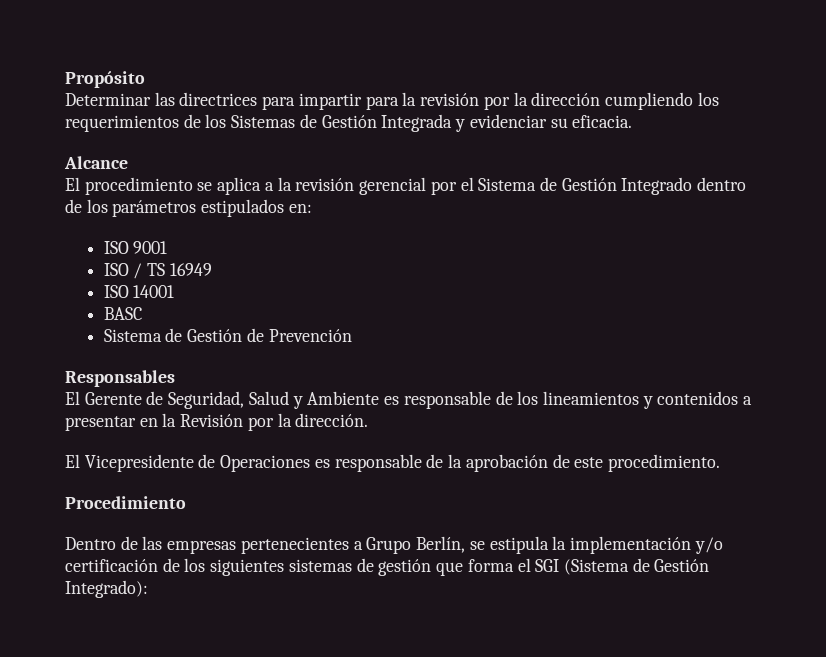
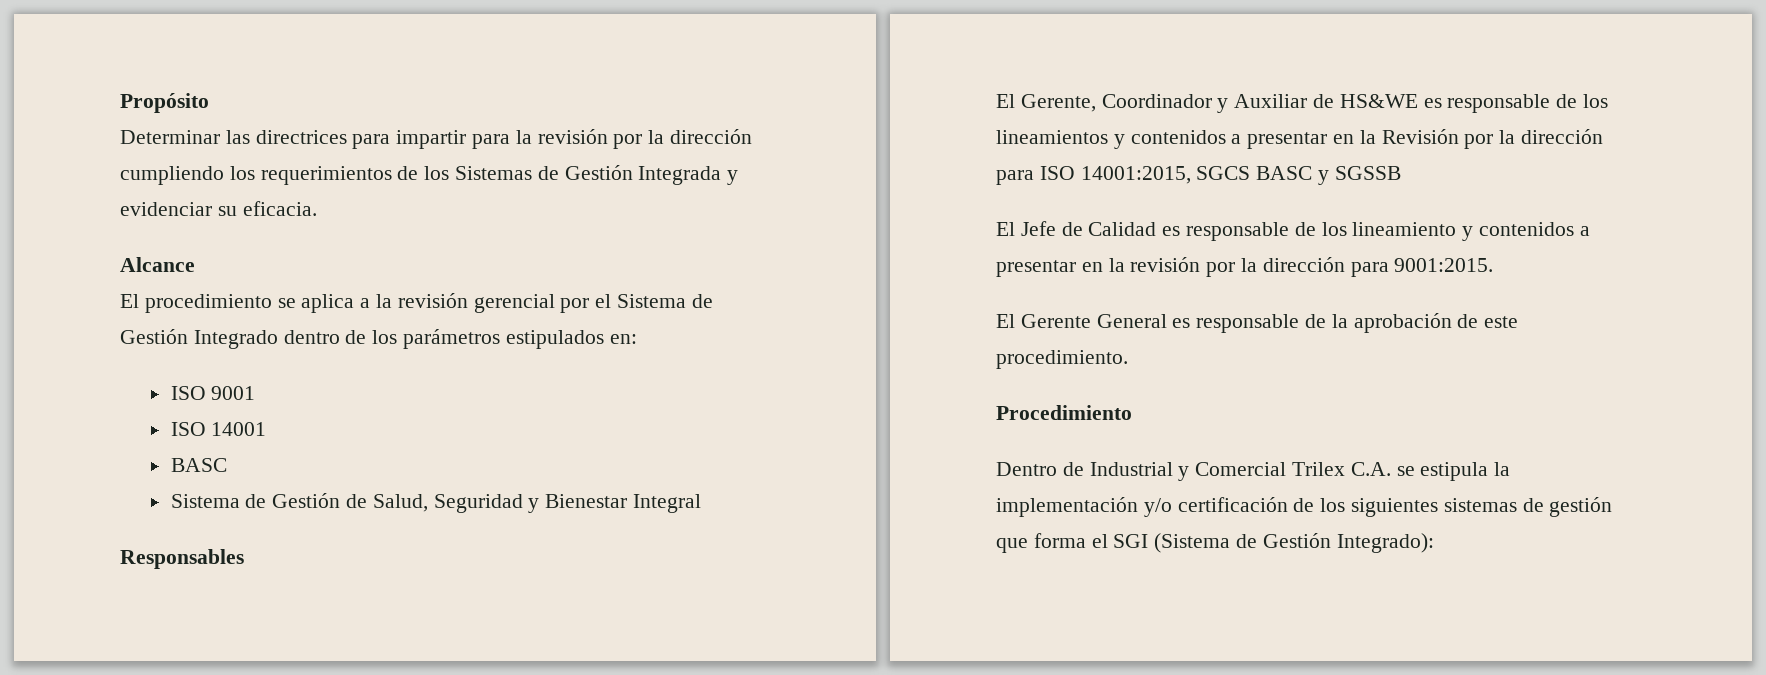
- ISO / TS 16949
- Sistema de Gestión de Prevención
+ Sistema de Gestión de Salud, Seguridad y Bienestar Integral
  Responsables
- El Gerente de Seguridad, Salud y Ambiente es responsable de los lineamientos y contenidos a presentar en la Revisión por la dirección.
- El Vicepresidente de Operaciones es responsable de la aprobación de este procedimiento.
+ El Gerente, Coordinador y Auxiliar de HS&WE es responsable de los lineamientos y contenidos a presentar en la Revisión por la dirección para ISO 14001:2015, SGCS BASC y SGSSB
+ El Jefe de Calidad es responsable de los lineamiento y contenidos a presentar en la revisión por la dirección para 9001:2015.
+ El Gerente General es responsable de la aprobación de este procedimiento.
- Dentro de las empresas pertenecientes a Grupo Berlín, se estipula la implementación y/o certificación de los siguientes sistemas de gestión que forma el SGI (Sistema de Gestión Integrado):
+ Dentro de Industrial y Comercial Trilex C.A. se estipula la implementación y/o certificación de los siguientes sistemas de gestión que forma el SGI (Sistema de Gestión Integrado):

